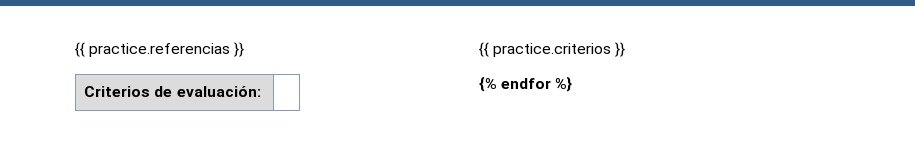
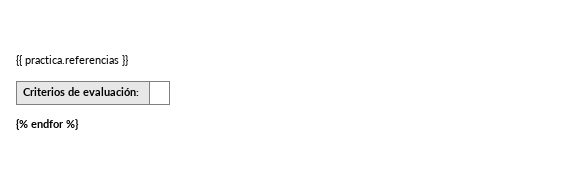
- {{ practice.referencias }}
+ {{ practica.referencias }}
- {{ practice.criterios }}

